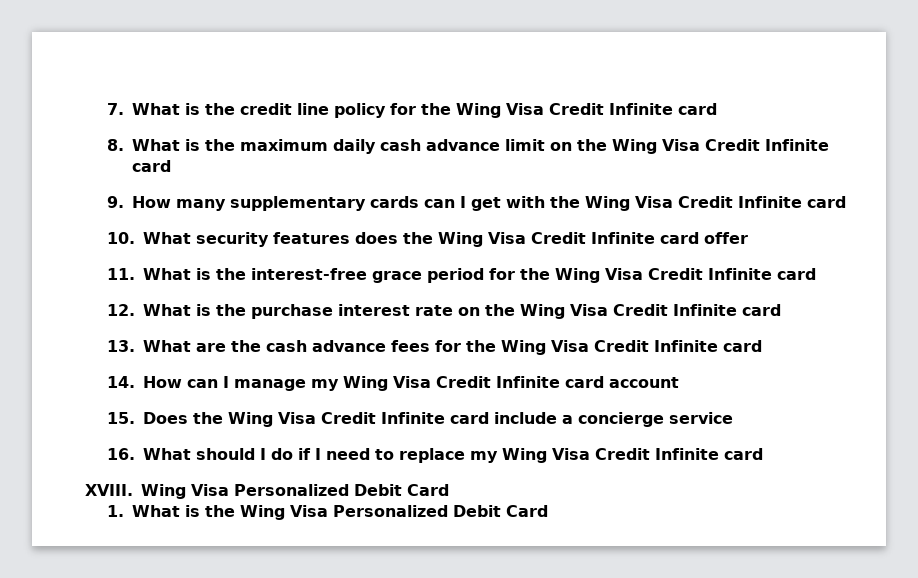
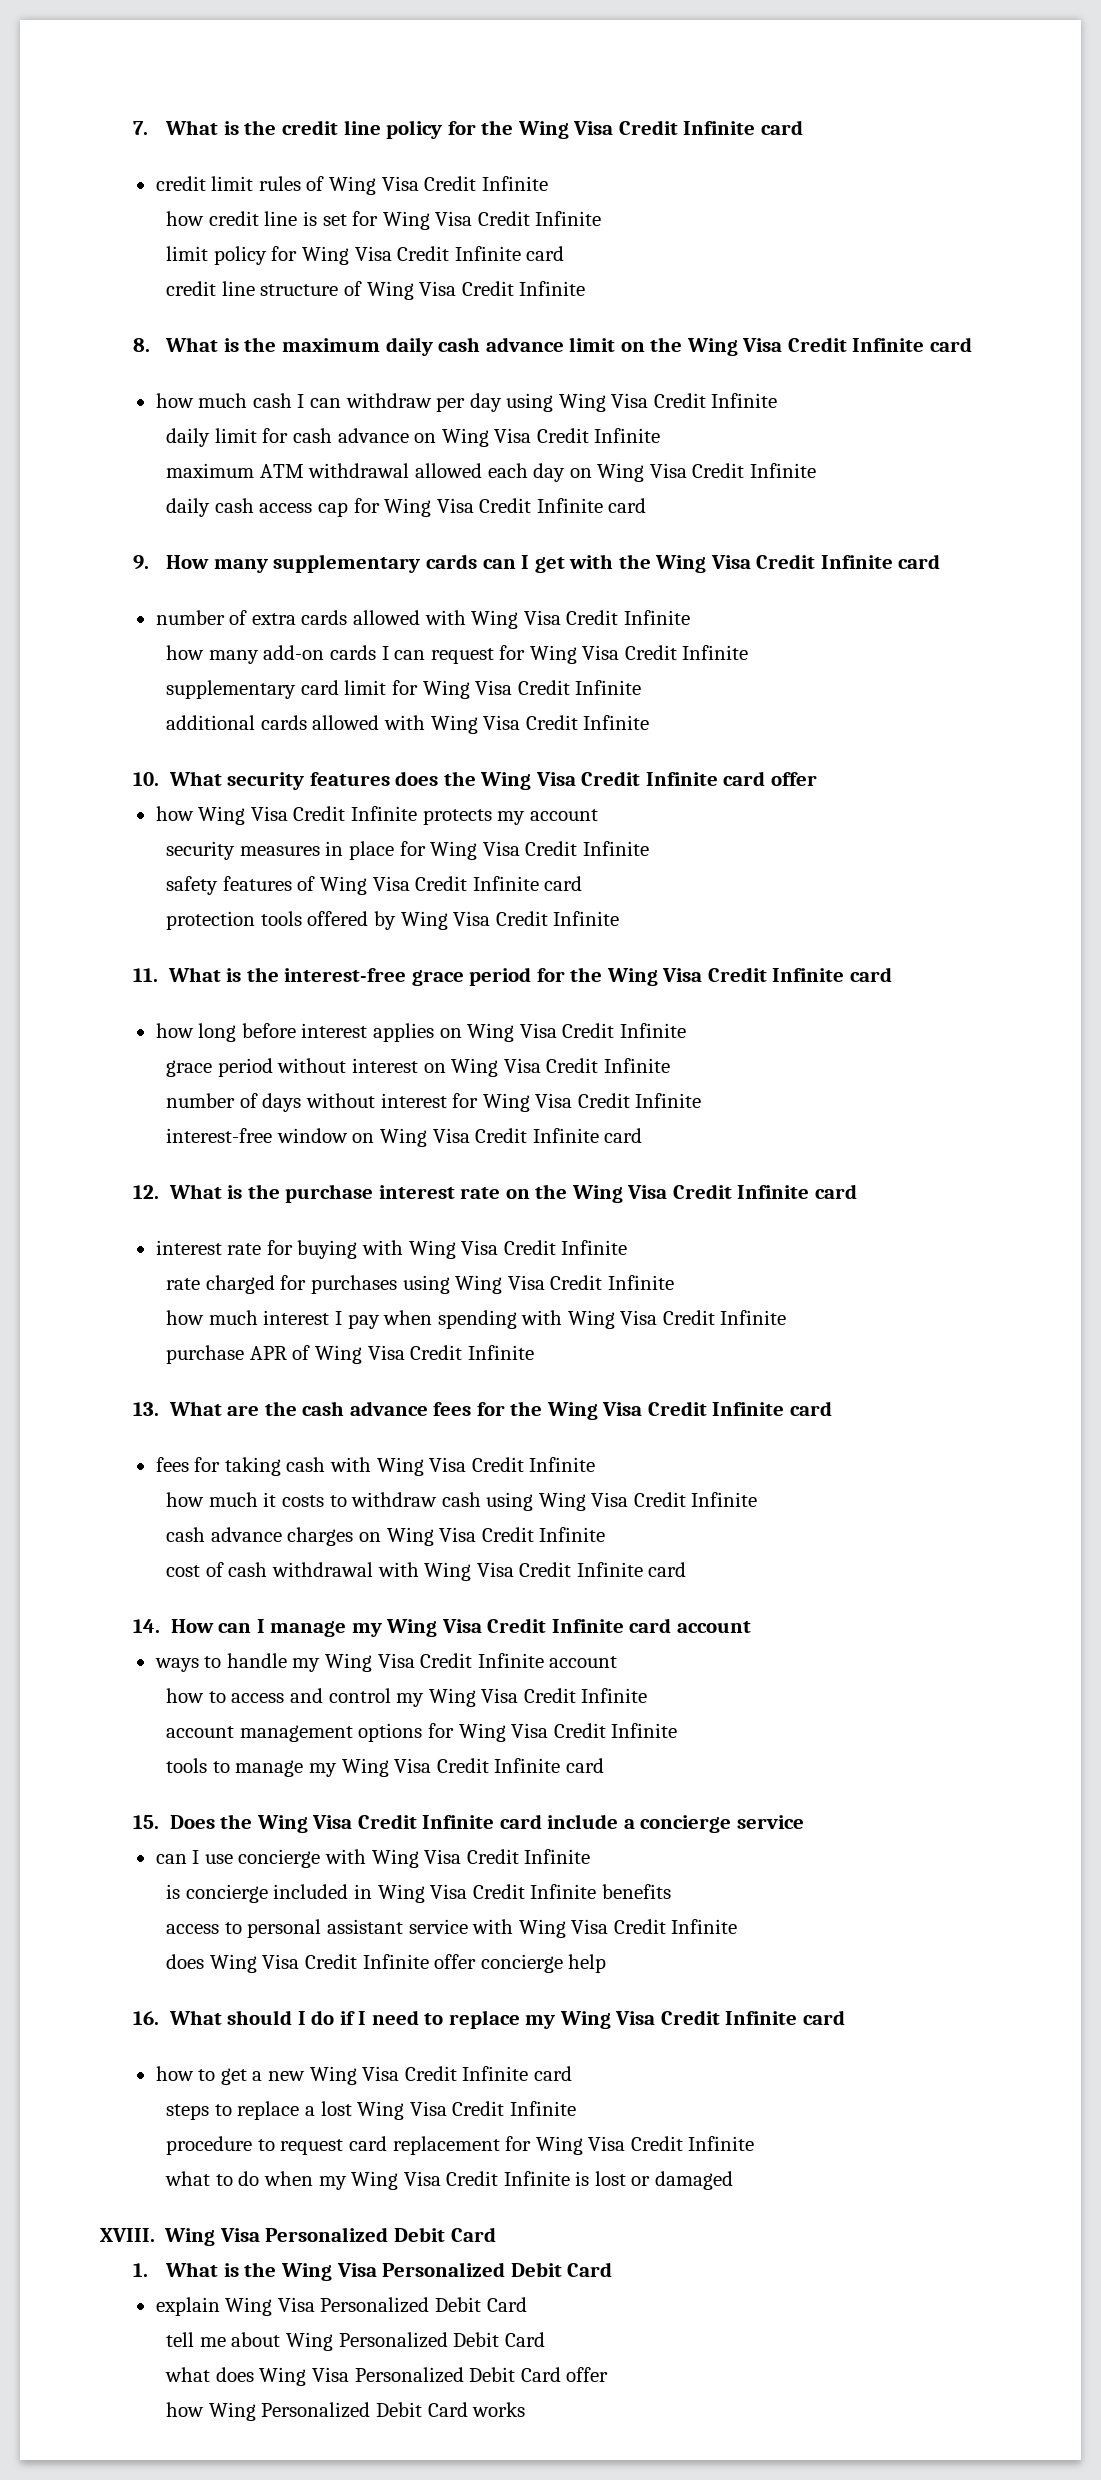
+ credit limit rules of Wing Visa Credit Infinite
+ how credit line is set for Wing Visa Credit Infinite
+ limit policy for Wing Visa Credit Infinite card
+ credit line structure of Wing Visa Credit Infinite
+ how much cash I can withdraw per day using Wing Visa Credit Infinite
+ daily limit for cash advance on Wing Visa Credit Infinite
+ maximum ATM withdrawal allowed each day on Wing Visa Credit Infinite
+ daily cash access cap for Wing Visa Credit Infinite card
+ number of extra cards allowed with Wing Visa Credit Infinite
+ how many add-on cards I can request for Wing Visa Credit Infinite
+ supplementary card limit for Wing Visa Credit Infinite
+ additional cards allowed with Wing Visa Credit Infinite
+ how Wing Visa Credit Infinite protects my account
+ security measures in place for Wing Visa Credit Infinite
+ safety features of Wing Visa Credit Infinite card
+ protection tools offered by Wing Visa Credit Infinite
+ how long before interest applies on Wing Visa Credit Infinite
+ grace period without interest on Wing Visa Credit Infinite
+ number of days without interest for Wing Visa Credit Infinite
+ interest-free window on Wing Visa Credit Infinite card
+ interest rate for buying with Wing Visa Credit Infinite
+ rate charged for purchases using Wing Visa Credit Infinite
+ how much interest I pay when spending with Wing Visa Credit Infinite
+ purchase APR of Wing Visa Credit Infinite
+ fees for taking cash with Wing Visa Credit Infinite
+ how much it costs to withdraw cash using Wing Visa Credit Infinite
+ cash advance charges on Wing Visa Credit Infinite
+ cost of cash withdrawal with Wing Visa Credit Infinite card
+ ways to handle my Wing Visa Credit Infinite account
+ how to access and control my Wing Visa Credit Infinite
+ account management options for Wing Visa Credit Infinite
+ tools to manage my Wing Visa Credit Infinite card
+ can I use concierge with Wing Visa Credit Infinite
+ is concierge included in Wing Visa Credit Infinite benefits
+ access to personal assistant service with Wing Visa Credit Infinite
+ does Wing Visa Credit Infinite offer concierge help
+ how to get a new Wing Visa Credit Infinite card
+ steps to replace a lost Wing Visa Credit Infinite
+ procedure to request card replacement for Wing Visa Credit Infinite
+ what to do when my Wing Visa Credit Infinite is lost or damaged
+ explain Wing Visa Personalized Debit Card
+ tell me about Wing Personalized Debit Card
+ what does Wing Visa Personalized Debit Card offer
+ how Wing Personalized Debit Card works

